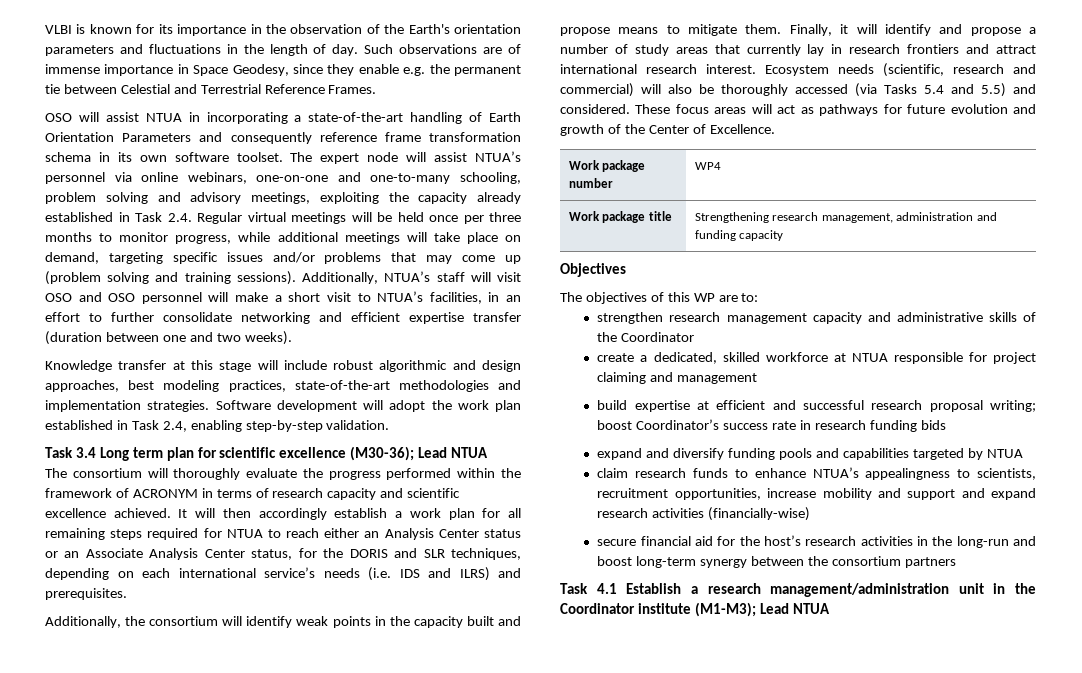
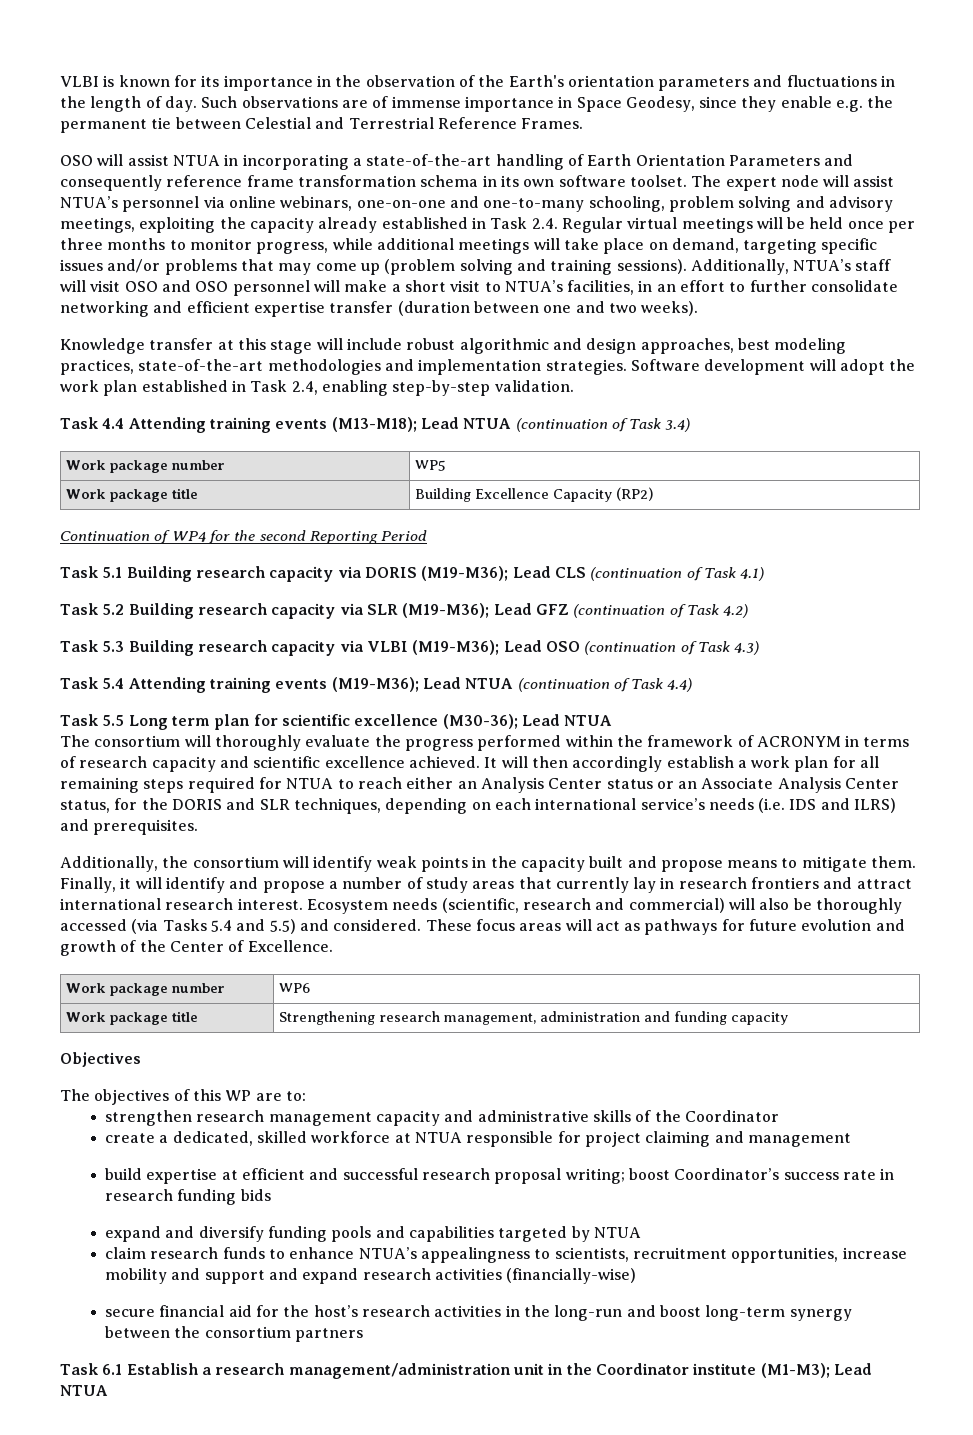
- Task 3.4 Long term plan for scientific excellence (M30-36); Lead NTUA
+ Task 4.4 Attending training events (M13-M18); Lead NTUA (continuation of Task 3.4)
+ Work package number | WP5
+ Work package title | Building Excellence Capacity (RP2)
+ Continuation of WP4 for the second Reporting Period
+ Task 5.1 Building research capacity via DORIS (M19-M36); Lead CLS (continuation of Task 4.1)
+ Task 5.2 Building research capacity via SLR (M19-M36); Lead GFZ (continuation of Task 4.2)
+ Task 5.3 Building research capacity via VLBI (M19-M36); Lead OSO (continuation of Task 4.3)
+ Task 5.4 Attending training events (M19-M36); Lead NTUA (continuation of Task 4.4)
+ Task 5.5 Long term plan for scientific excellence (M30-36); Lead NTUA
- Work package number | WP4
+ Work package number | WP6
- Task 4.1 Establish a research management/administration unit in the Coordinator institute (M1-M3); Lead NTUA
+ Task 6.1 Establish a research management/administration unit in the Coordinator institute (M1-M3); Lead NTUA

